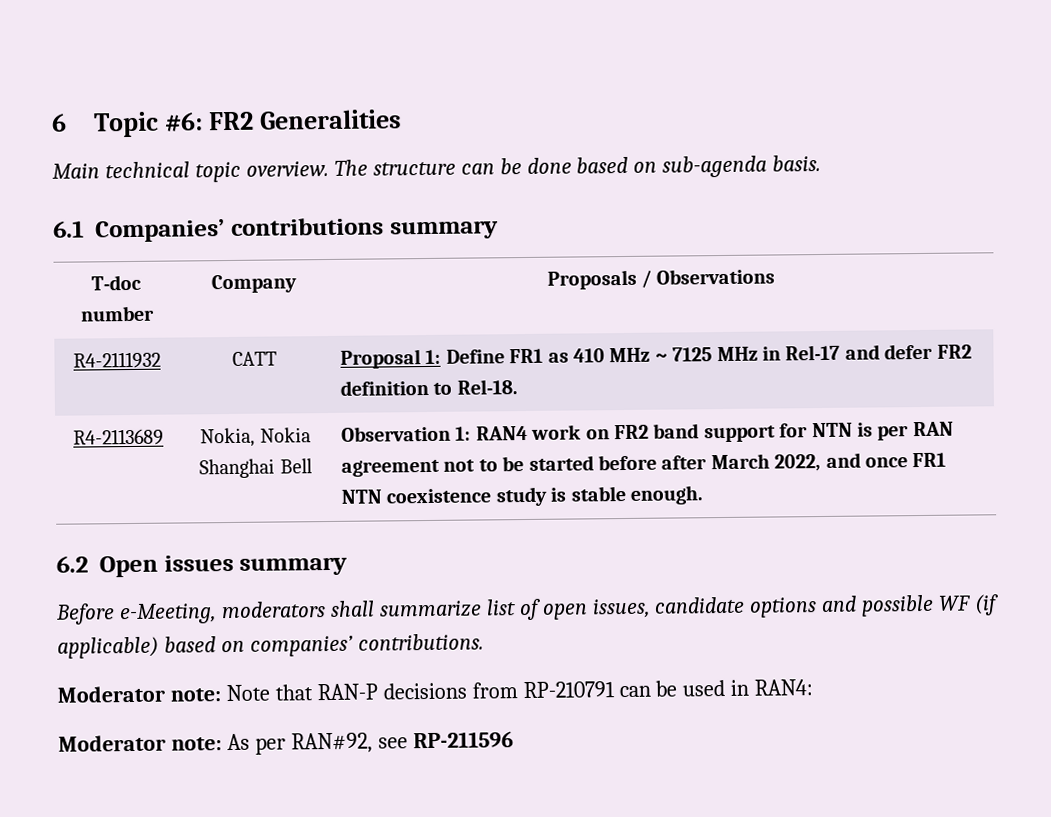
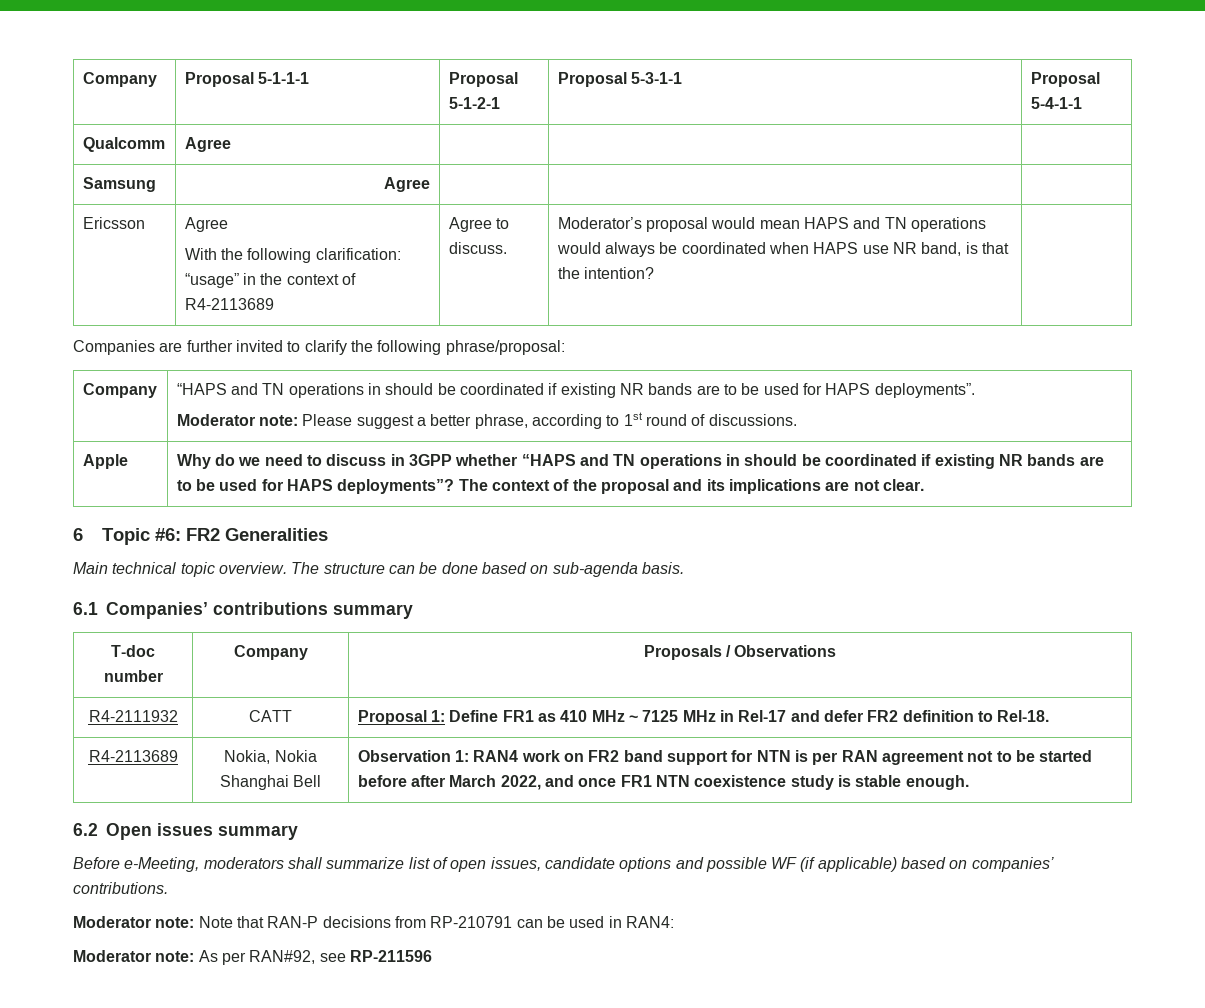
+ Company | Proposal 5-1-1-1 | Proposal 5-1-2-1 | Proposal 5-3-1-1 | Proposal 5-4-1-1
+ Qualcomm | Agree | | |
+ Samsung | Agree | | |
+ Ericsson | Agree
+ With the following clarification: “usage” in the context of R4-2113689 | Agree to discuss. | Moderator’s proposal would mean HAPS and TN operations would always be coordinated when HAPS use NR band, is that the intention? |
+ Companies are further invited to clarify the following phrase/proposal:
+ Company | “HAPS and TN operations in should be coordinated if existing NR bands are to be used for HAPS deployments”.
+ Moderator note: Please suggest a better phrase, according to 1st round of discussions.
+ Apple | Why do we need to discuss in 3GPP whether “HAPS and TN operations in should be coordinated if existing NR bands are to be used for HAPS deployments”? The context of the proposal and its implications are not clear.

